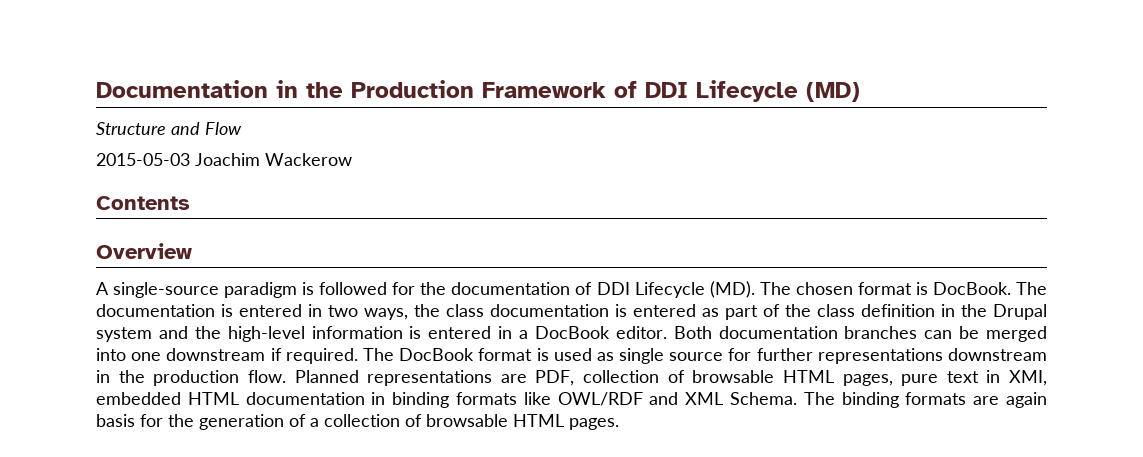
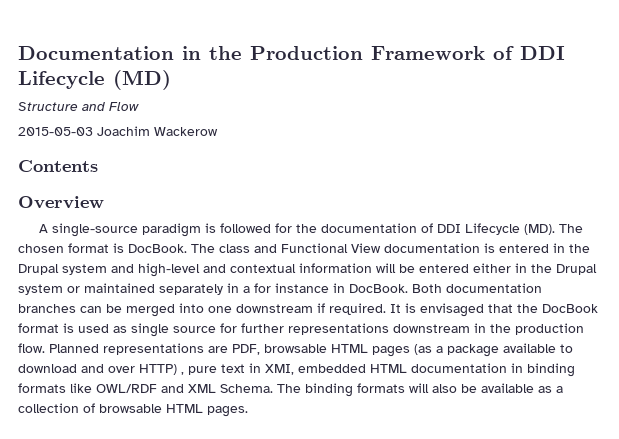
- The documentation is entered in two ways, the class documentation is entered as part of the class definition in the Drupal system and the high-level information is entered in a DocBook editor.
+ The class and Functional View documentation is entered in the Drupal system and high-level and contextual information will be entered either in the Drupal system or maintained separately in a for instance in DocBook.
- The DocBook format is used as single source for further representations downstream in the production flow.
+ It is envisaged that the DocBook format is used as single source for further representations downstream in the production flow.
- Planned representations are PDF, collection of browsable HTML pages, pure text in XMI, embedded HTML documentation in binding formats like OWL/RDF and XML Schema.
+ Planned representations are PDF, browsable HTML pages (as a package available to download and over HTTP) , pure text in XMI, embedded HTML documentation in binding formats like OWL/RDF and XML Schema.
- The binding formats are again basis for the generation of a collection of browsable HTML pages.
+ The binding formats will also be available as a collection of browsable HTML pages.

